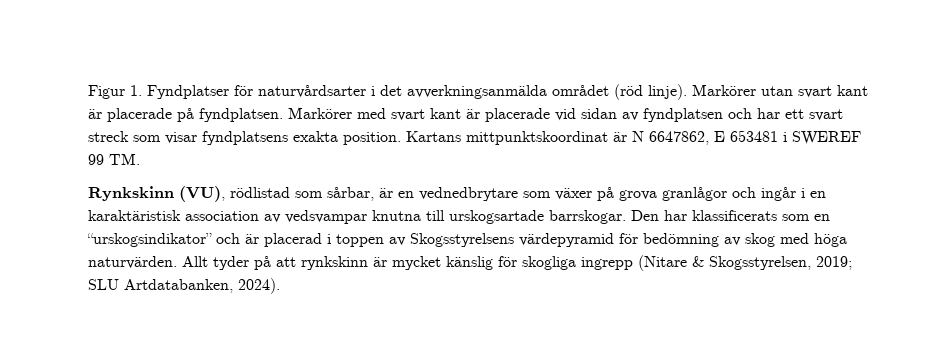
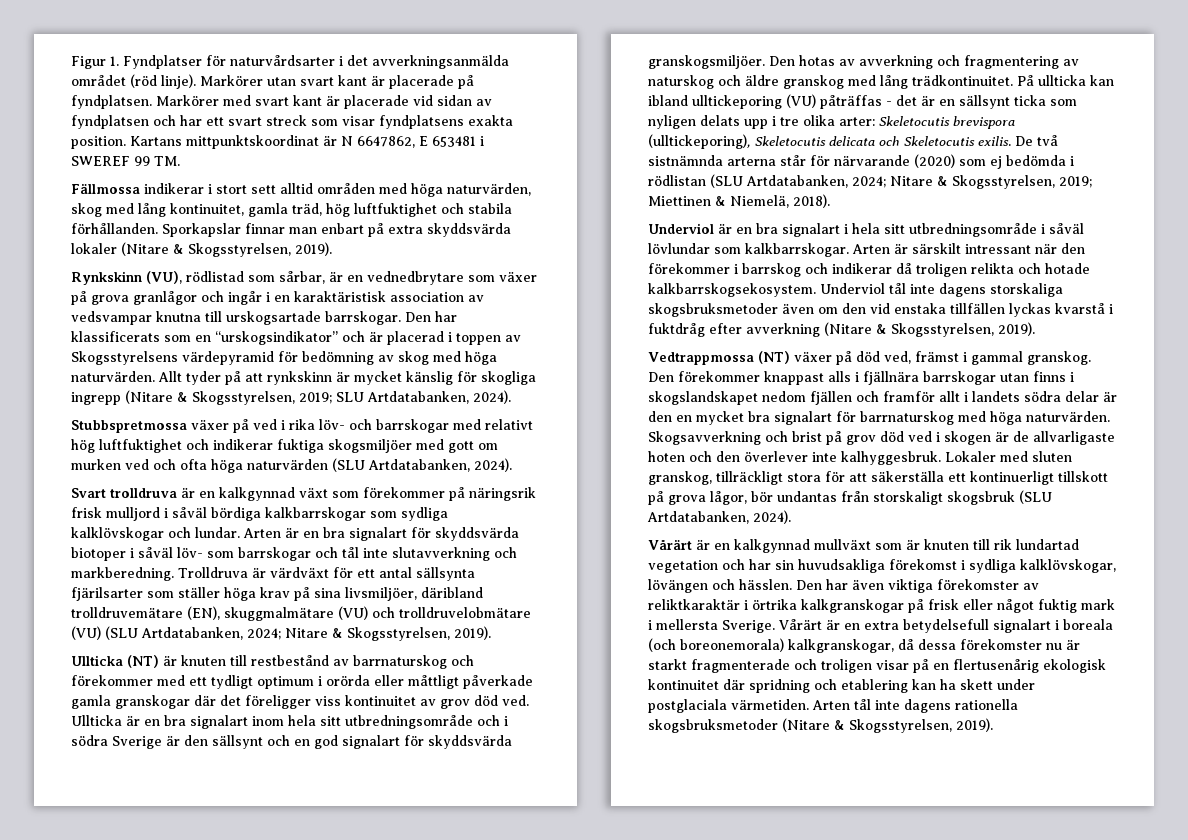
+ Fällmossa indikerar i stort sett alltid områden med höga naturvärden, skog med lång kontinuitet, gamla träd, hög luftfuktighet och stabila förhållanden. Sporkapslar finnar man enbart på extra skyddsvärda lokaler (Nitare & Skogsstyrelsen, 2019).
+ Stubbspretmossa växer på ved i rika löv- och barrskogar med relativt hög luftfuktighet och indikerar fuktiga skogsmiljöer med gott om murken ved och ofta höga naturvärden (SLU Artdatabanken, 2024).
+ Svart trolldruva är en kalkgynnad växt som förekommer på näringsrik frisk mulljord i såväl bördiga kalkbarrskogar som sydliga kalklövskogar och lundar. Arten är en bra signalart för skyddsvärda biotoper i såväl löv- som barrskogar och tål inte slutavverkning och markberedning. Trolldruva är värdväxt för ett antal sällsynta fjärilsarter som ställer höga krav på sina livsmiljöer, däribland trolldruvemätare (EN), skuggmalmätare (VU) och trolldruvelobmätare (VU) (SLU Artdatabanken, 2024; Nitare & Skogsstyrelsen, 2019).
+ Ullticka (NT) är knuten till restbestånd av barrnaturskog och förekommer med ett tydligt optimum i orörda eller måttligt påverkade gamla granskogar där det föreligger viss kontinuitet av grov död ved. Ullticka är en bra signalart inom hela sitt utbredningsområde och i södra Sverige är den sällsynt och en god signalart för skyddsvärda granskogsmiljöer. Den hotas av avverkning och fragmentering av naturskog och äldre granskog med lång trädkontinuitet. På ullticka kan ibland ulltickeporing (VU) påträffas - det är en sällsynt ticka som nyligen delats upp i tre olika arter: Skeletocutis brevispora (ulltickeporing), Skeletocutis delicata och Skeletocutis exilis. De två sistnämnda arterna står för närvarande (2020) som ej bedömda i rödlistan (SLU Artdatabanken, 2024; Nitare & Skogsstyrelsen, 2019; Miettinen & Niemelä, 2018).
+ Underviol är en bra signalart i hela sitt utbredningsområde i såväl lövlundar som kalkbarrskogar. Arten är särskilt intressant när den förekommer i barrskog och indikerar då troligen relikta och hotade kalkbarrskogsekosystem. Underviol tål inte dagens storskaliga skogsbruksmetoder även om den vid enstaka tillfällen lyckas kvarstå i fuktdråg efter avverkning (Nitare & Skogsstyrelsen, 2019).
+ Vedtrappmossa (NT) växer på död ved, främst i gammal granskog. Den förekommer knappast alls i fjällnära barrskogar utan finns i skogslandskapet nedom fjällen och framför allt i landets södra delar är den en mycket bra signalart för barrnaturskog med höga naturvärden. Skogsavverkning och brist på grov död ved i skogen är de allvarligaste hoten och den överlever inte kalhyggesbruk. Lokaler med sluten granskog, tillräckligt stora för att säkerställa ett kontinuerligt tillskott på grova lågor, bör undantas från storskaligt skogsbruk (SLU Artdatabanken, 2024).
+ Vårärt är en kalkgynnad mullväxt som är knuten till rik lundartad vegetation och har sin huvudsakliga förekomst i sydliga kalklövskogar, lövängen och hässlen. Den har även viktiga förekomster av reliktkaraktär i örtrika kalkgranskogar på frisk eller något fuktig mark i mellersta Sverige. Vårärt är en extra betydelsefull signalart i boreala (och boreonemorala) kalkgranskogar, då dessa förekomster nu är starkt fragmenterade och troligen visar på en flertusenårig ekologisk kontinuitet där spridning och etablering kan ha skett under postglaciala värmetiden. Arten tål inte dagens rationella skogsbruksmetoder (Nitare & Skogsstyrelsen, 2019).

